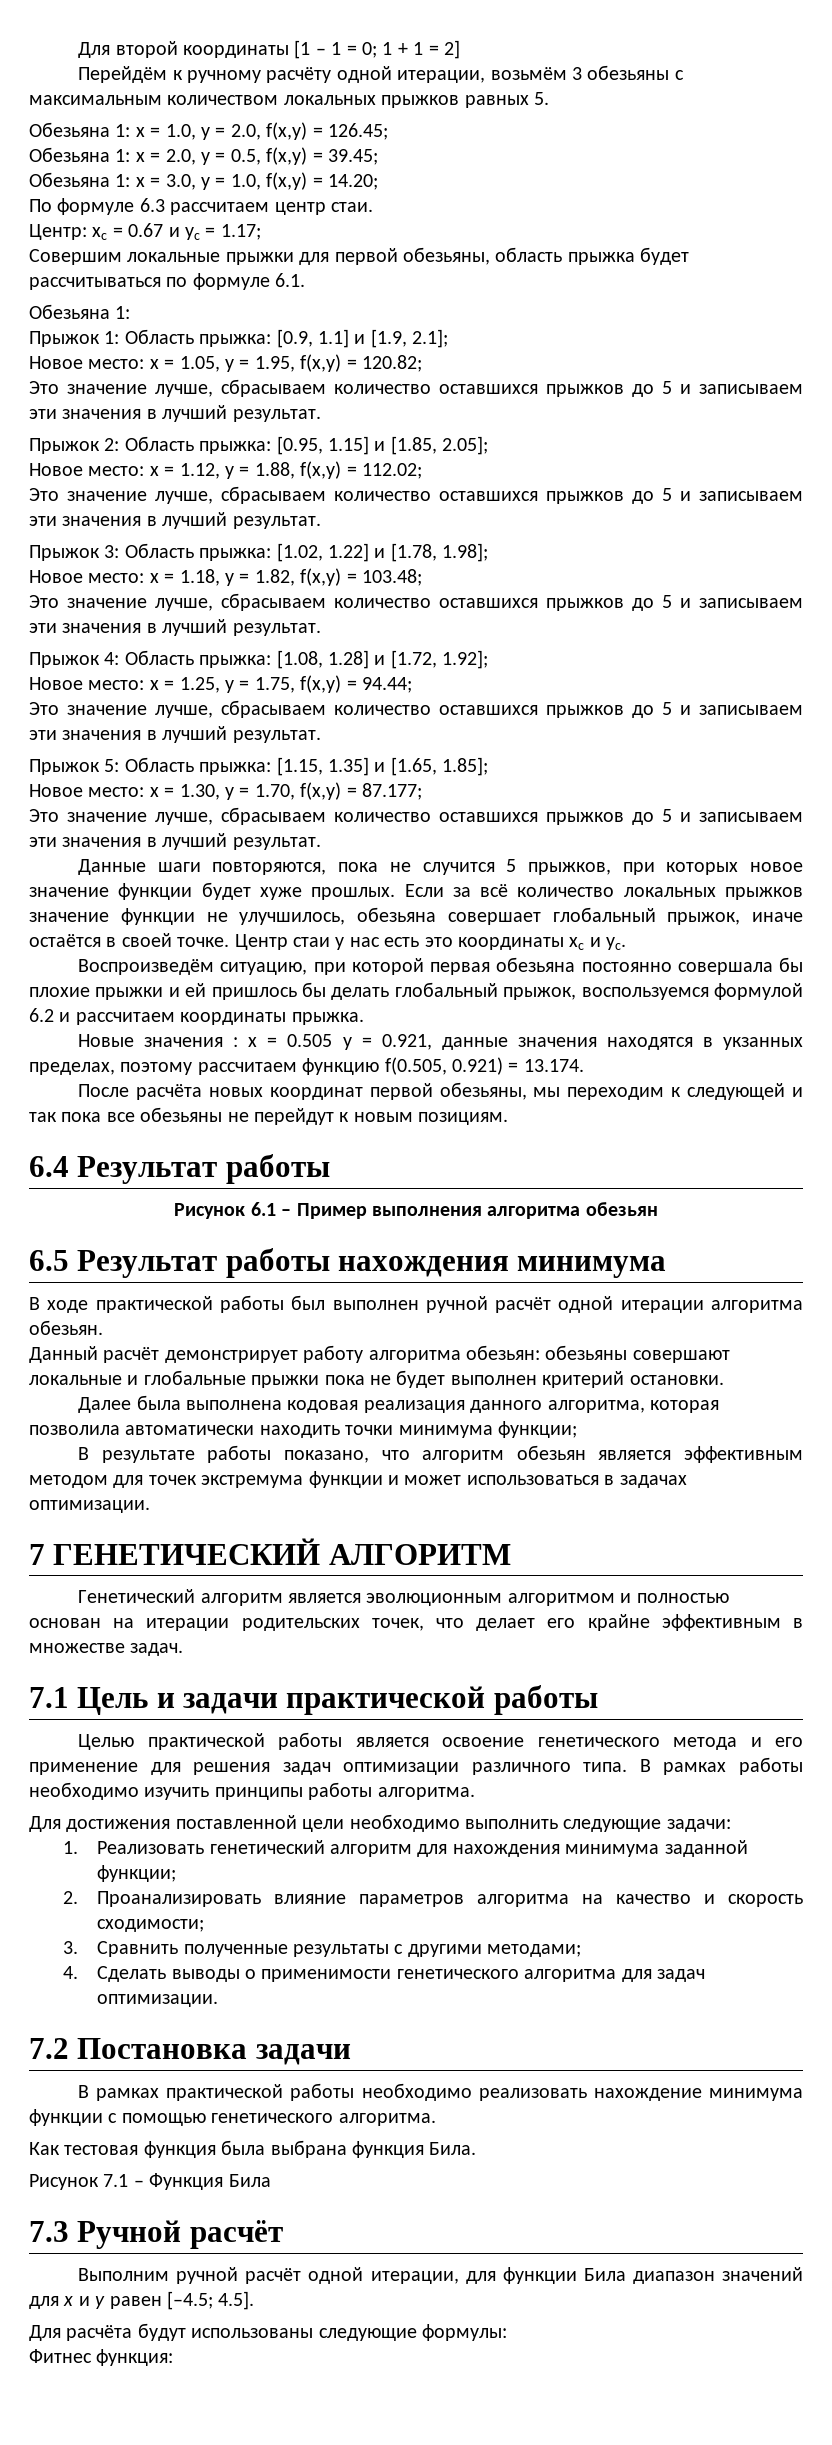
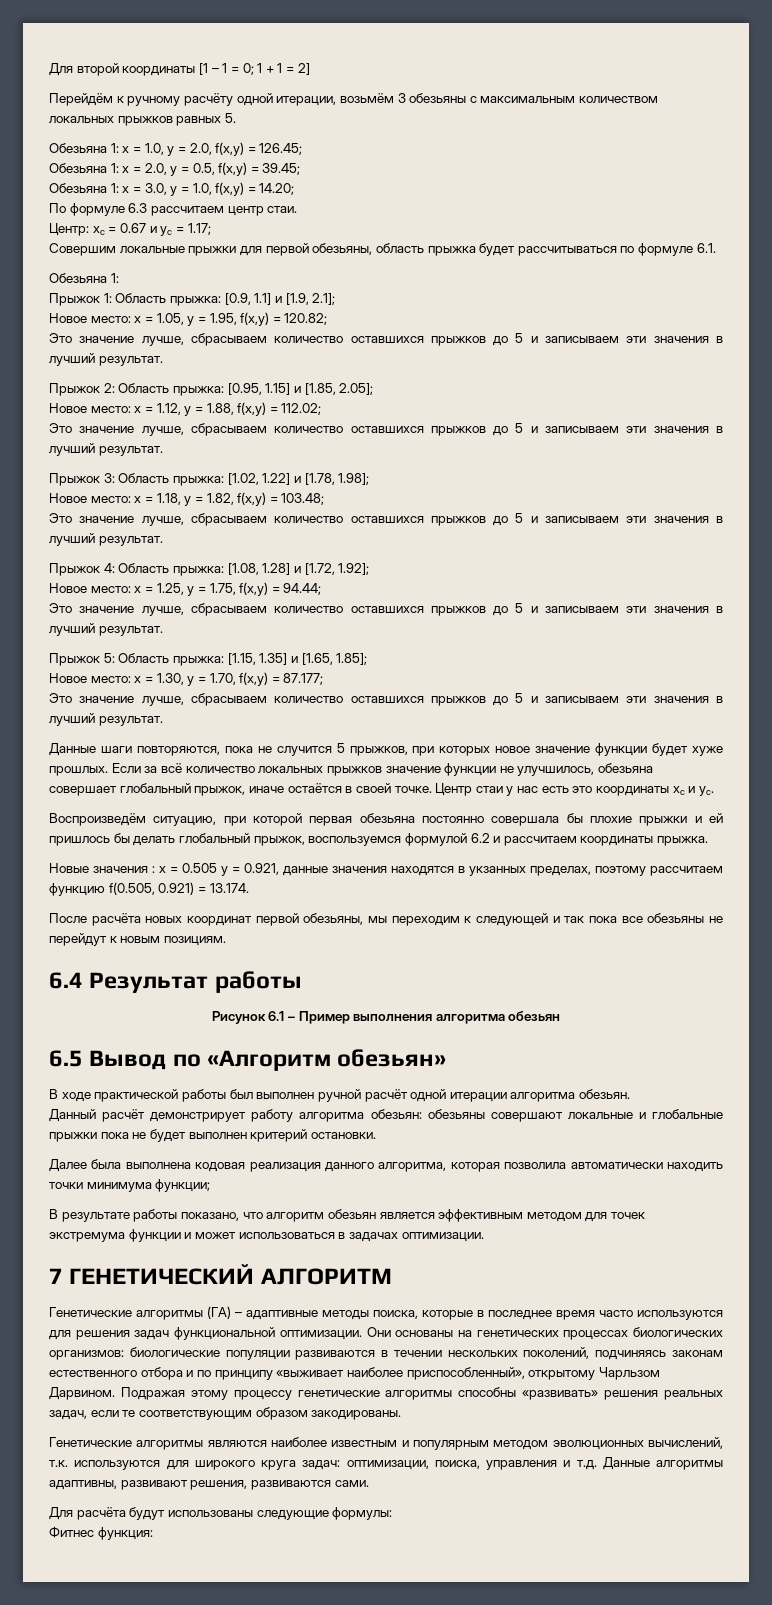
- 6.5 Результат работы нахождения минимума
+ 6.5 Вывод по «Алгоритм обезьян»
- Генетический алгоритм является эволюционным алгоритмом и полностью основан на итерации родительских точек, что делает его крайне эффективным в множестве задач.
- 7.1 Цель и задачи практической работы
- Целью практической работы является освоение генетического метода и его применение для решения задач оптимизации различного типа. В рамках работы необходимо изучить принципы работы алгоритма.
- Для достижения поставленной цели необходимо выполнить следующие задачи:
- 1. Реализовать генетический алгоритм для нахождения минимума заданной функции;
- 2. Проанализировать влияние параметров алгоритма на качество и скорость сходимости;
- 3. Сравнить полученные результаты с другими методами;
- 4. Сделать выводы о применимости генетического алгоритма для задач оптимизации.
- 7.2 Постановка задачи
- В рамках практической работы необходимо реализовать нахождение минимума функции с помощью генетического алгоритма.
- Как тестовая функция была выбрана функция Била.
- Рисунок 7.1 – Функция Била
- 7.3 Ручной расчёт
- Выполним ручной расчёт одной итерации, для функции Била диапазон значений для x и y равен [–4.5; 4.5].
+ Генетические алгоритмы (ГА) – адаптивные методы поиска, которые в последнее время часто используются для решения задач функциональной оптимизации. Они основаны на генетических процессах биологических организмов: биологические популяции развиваются в течении нескольких поколений, подчиняясь законам естественного отбора и по принципу «выживает наиболее приспособленный», открытому Чарльзом Дарвином. Подражая этому процессу генетические алгоритмы способны «развивать» решения реальных задач, если те соответствующим образом закодированы.
+ Генетические алгоритмы являются наиболее известным и популярным методом эволюционных вычислений, т.к. используются для широкого круга задач: оптимизации, поиска, управления и т.д. Данные алгоритмы адаптивны, развивают решения, развиваются сами.

